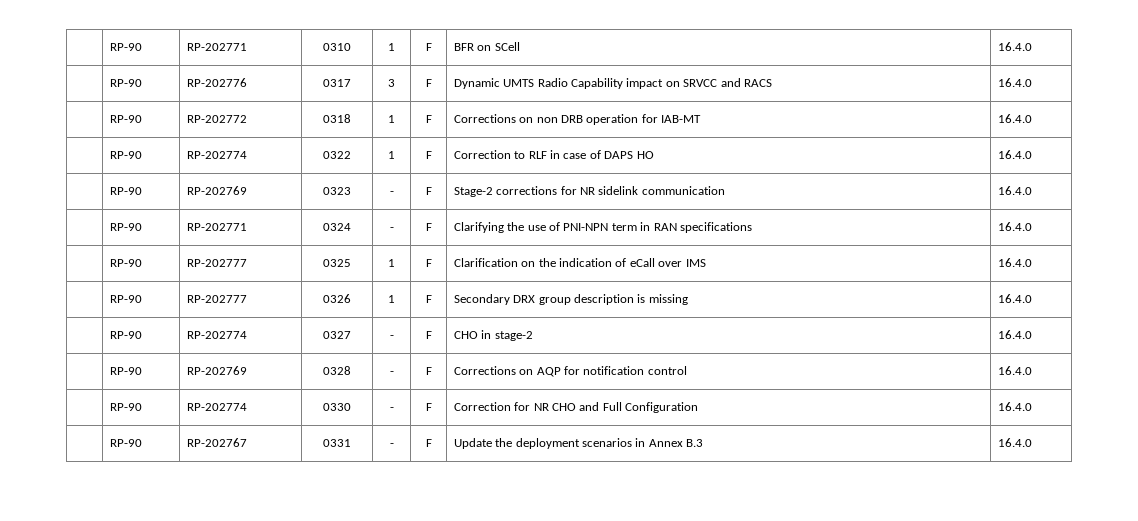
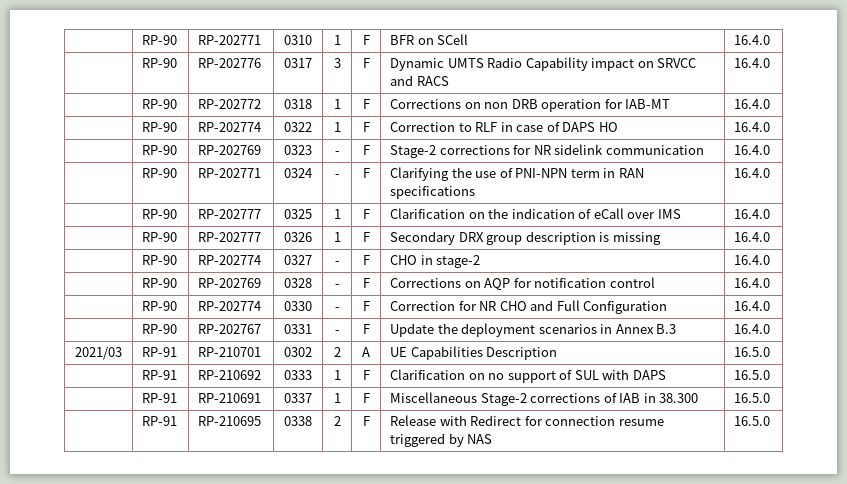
+ 2021/03 | RP-91 | RP-210701 | 0302 | 2 | A | UE Capabilities Description | 16.5.0
+ | RP-91 | RP-210692 | 0333 | 1 | F | Clarification on no support of SUL with DAPS | 16.5.0
+ | RP-91 | RP-210691 | 0337 | 1 | F | Miscellaneous Stage-2 corrections of IAB in 38.300 | 16.5.0
+ | RP-91 | RP-210695 | 0338 | 2 | F | Release with Redirect for connection resume triggered by NAS | 16.5.0

